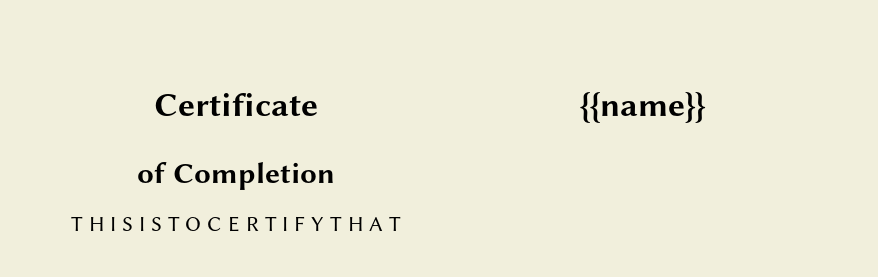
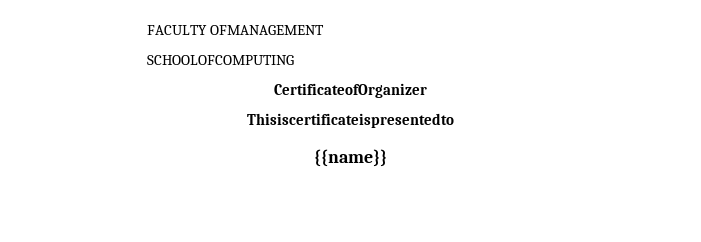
- Certificate
- of Completion
- T H I S I S T O C E R T I F Y T H A T
+ FACULTY OFMANAGEMENT
+ SCHOOLOFCOMPUTING
+ CertificateofOrganizer
+ Thisiscertificateispresentedto

